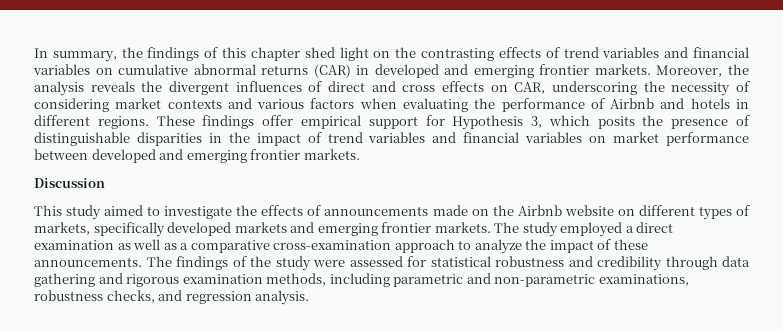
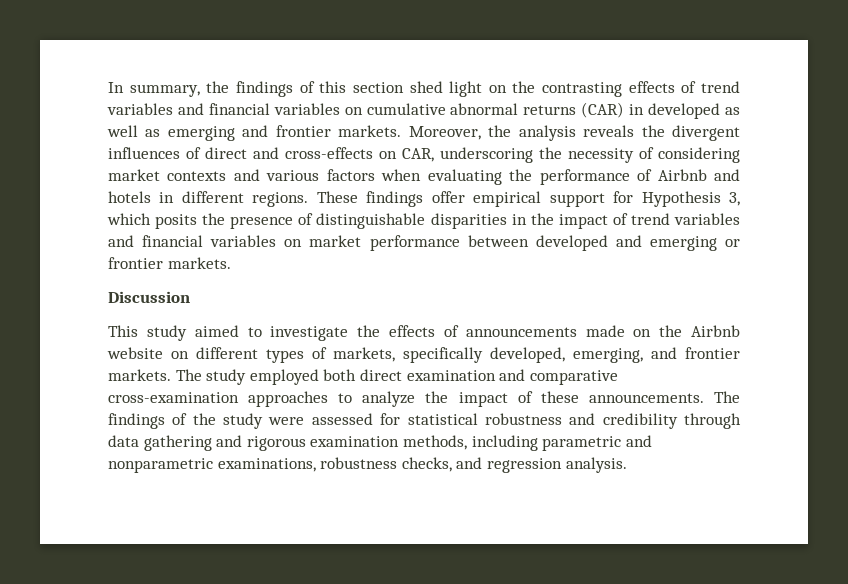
- In summary, the findings of this chapter shed light on the contrasting effects of trend variables and financial variables on cumulative abnormal returns (CAR) in developed and emerging frontier markets.
+ In summary, the findings of this section shed light on the contrasting effects of trend variables and financial variables on cumulative abnormal returns (CAR) in developed as well as emerging and frontier markets.
- Moreover, the analysis reveals the divergent influences of direct and cross effects on CAR, underscoring the necessity of considering market contexts and various factors when evaluating the performance of Airbnb and hotels in different regions.
+ Moreover, the analysis reveals the divergent influences of direct and cross-effects on CAR, underscoring the necessity of considering market contexts and various factors when evaluating the performance of Airbnb and hotels in different regions.
- These findings offer empirical support for Hypothesis 3, which posits the presence of distinguishable disparities in the impact of trend variables and financial variables on market performance between developed and emerging frontier markets.
+ These findings offer empirical support for Hypothesis 3, which posits the presence of distinguishable disparities in the impact of trend variables and financial variables on market performance between developed and emerging or frontier markets.
- This study aimed to investigate the effects of announcements made on the Airbnb website on different types of markets, specifically developed markets and emerging frontier markets.
+ This study aimed to investigate the effects of announcements made on the Airbnb website on different types of markets, specifically developed, emerging, and frontier markets.
- The study employed a direct examination as well as a comparative cross-examination approach to analyze the impact of these announcements.
+ The study employed both direct examination and comparative cross-examination approaches to analyze the impact of these announcements.
- The findings of the study were assessed for statistical robustness and credibility through data gathering and rigorous examination methods, including parametric and non-parametric examinations, robustness checks, and regression analysis.
+ The findings of the study were assessed for statistical robustness and credibility through data gathering and rigorous examination methods, including parametric and nonparametric examinations, robustness checks, and regression analysis.

